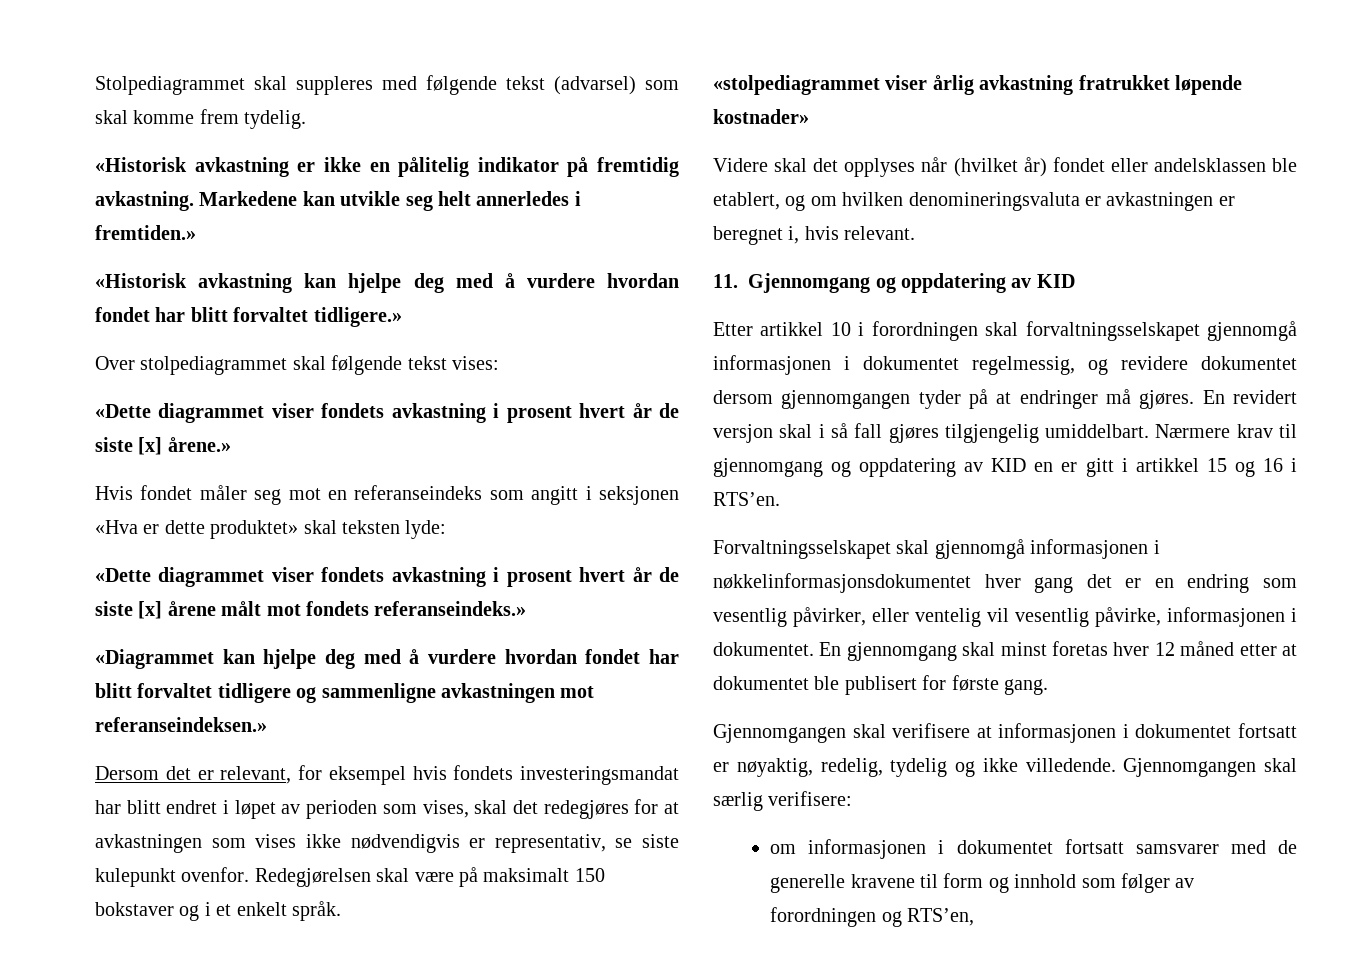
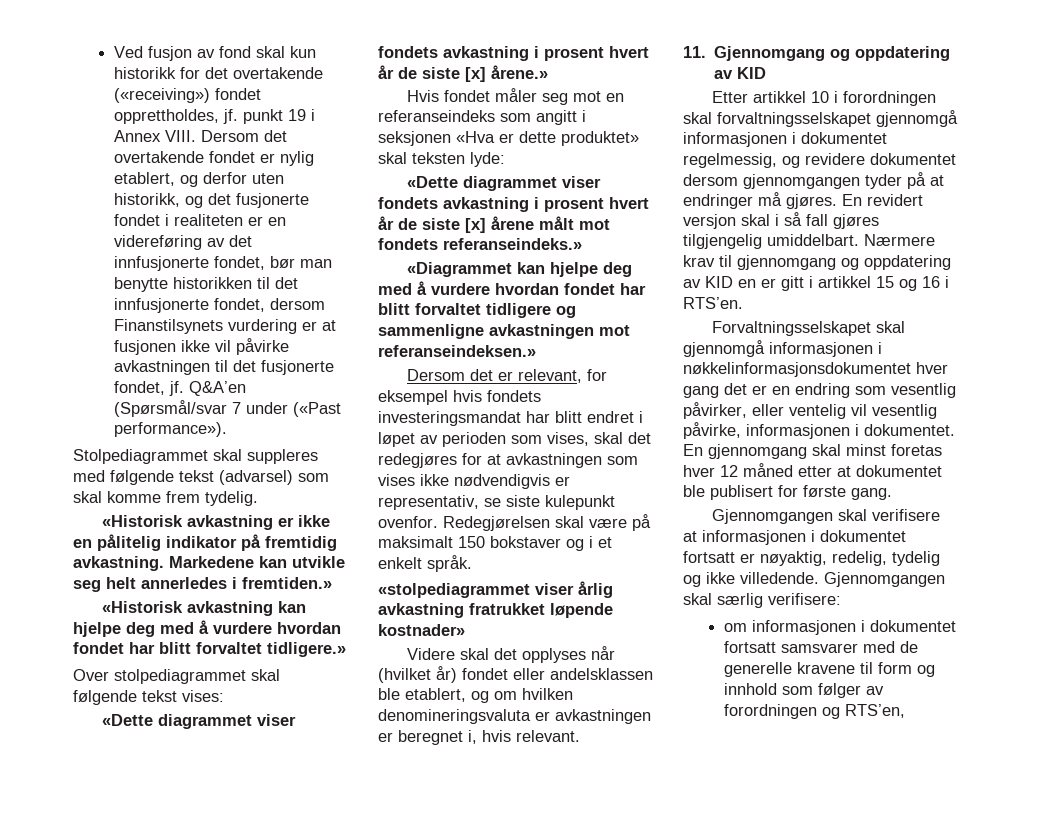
+ Ved fusjon av fond skal kun historikk for det overtakende («receiving») fondet opprettholdes, jf. punkt 19 i Annex VIII. Dersom det overtakende fondet er nylig etablert, og derfor uten historikk, og det fusjonerte fondet i realiteten er en videreføring av det innfusjonerte fondet, bør man benytte historikken til det innfusjonerte fondet, dersom Finanstilsynets vurdering er at fusjonen ikke vil påvirke avkastningen til det fusjonerte fondet, jf. Q&A’en (Spørsmål/svar 7 under («Past performance»).

